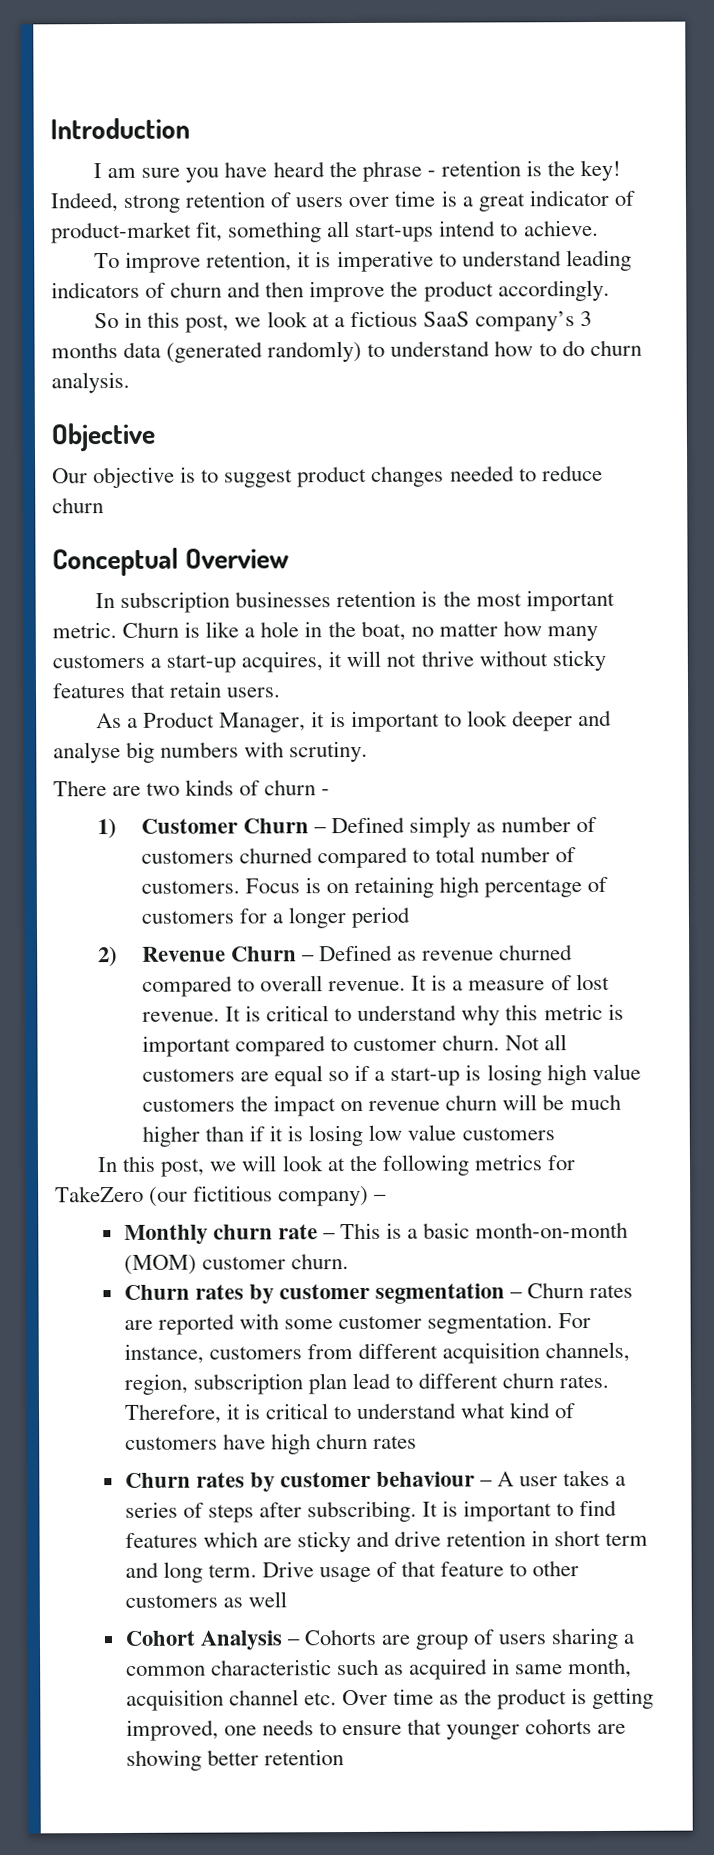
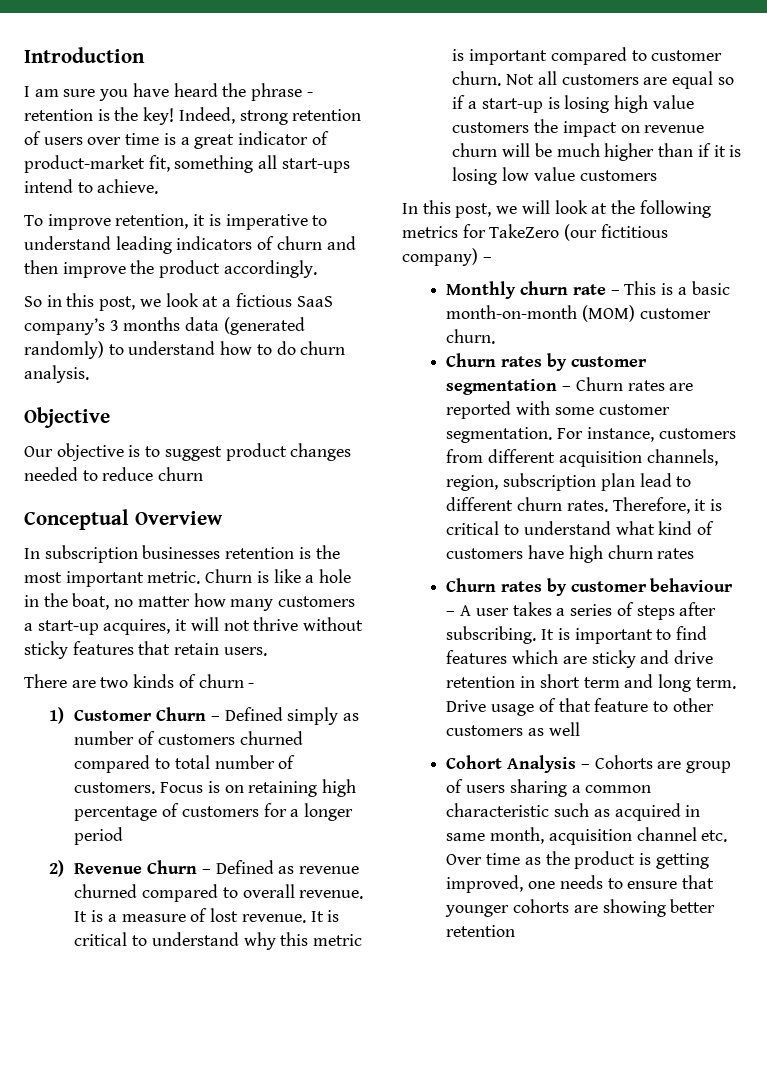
- As a Product Manager, it is important to look deeper and analyse big numbers with scrutiny.

